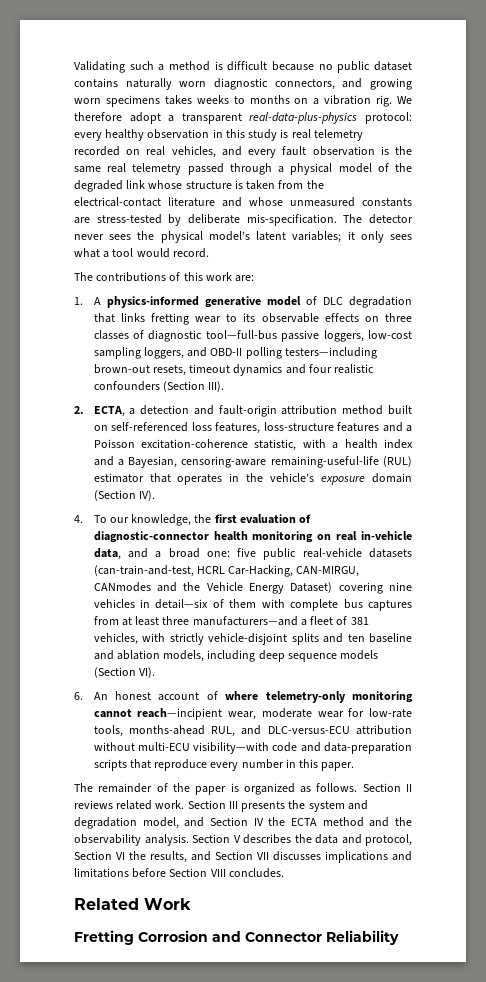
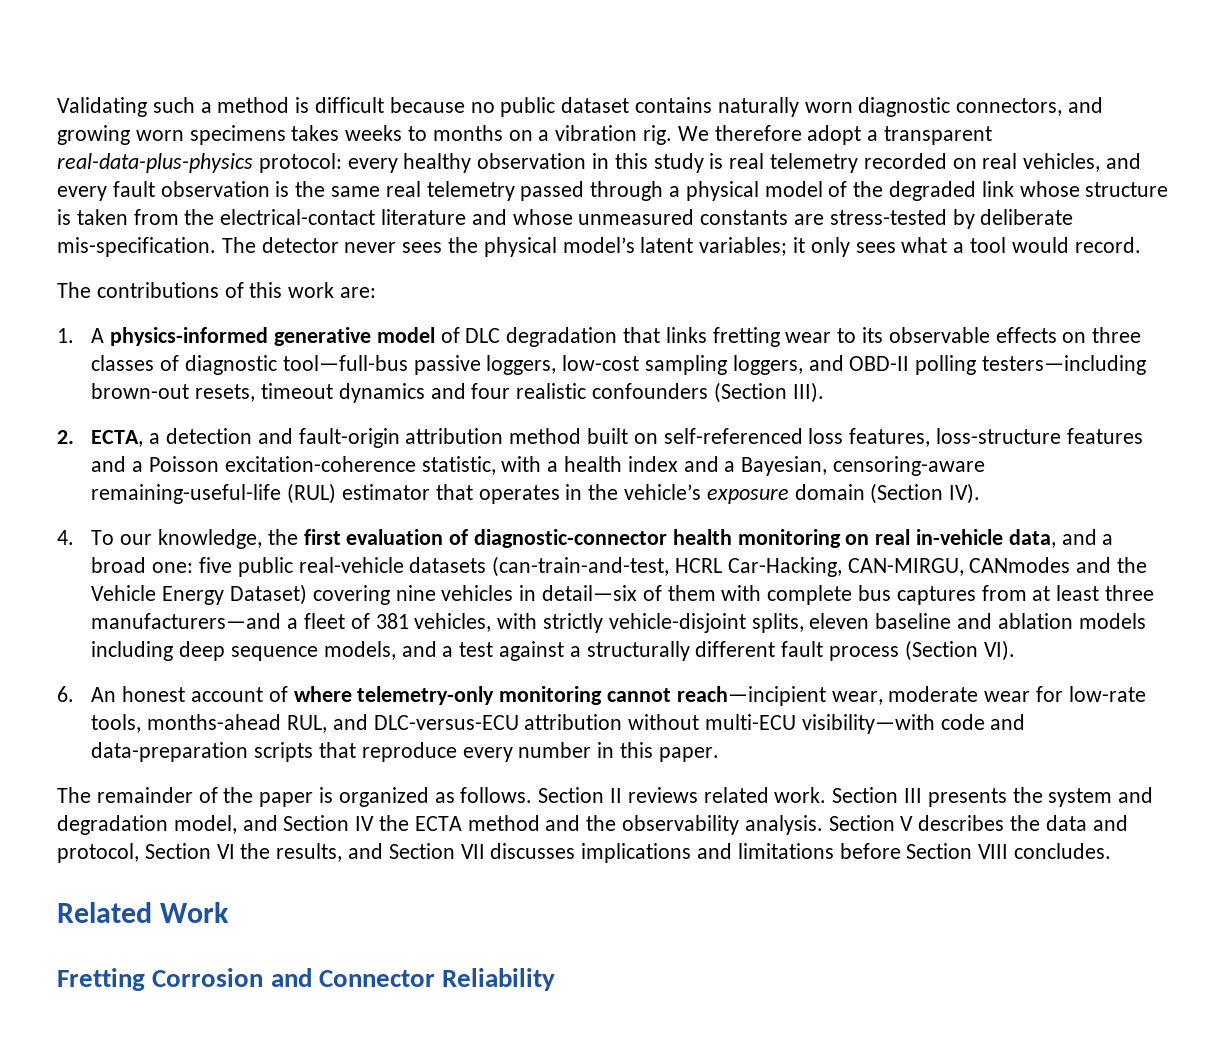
- five public real-vehicle datasets (can-train-and-test, HCRL Car-Hacking, CAN-MIRGU, CANmodes and the Vehicle Energy Dataset) covering nine vehicles in detail—six of them with complete bus captures from at least three manufacturers—and a fleet of 381 vehicles, with strictly vehicle-disjoint splits and ten baseline and ablation models, including deep sequence models (Section VI).
+ five public real-vehicle datasets (can-train-and-test, HCRL Car-Hacking, CAN-MIRGU, CANmodes and the Vehicle Energy Dataset) covering nine vehicles in detail—six of them with complete bus captures from at least three manufacturers—and a fleet of 381 vehicles, with strictly vehicle-disjoint splits, eleven baseline and ablation models including deep sequence models, and a test against a structurally different fault process (Section VI).

